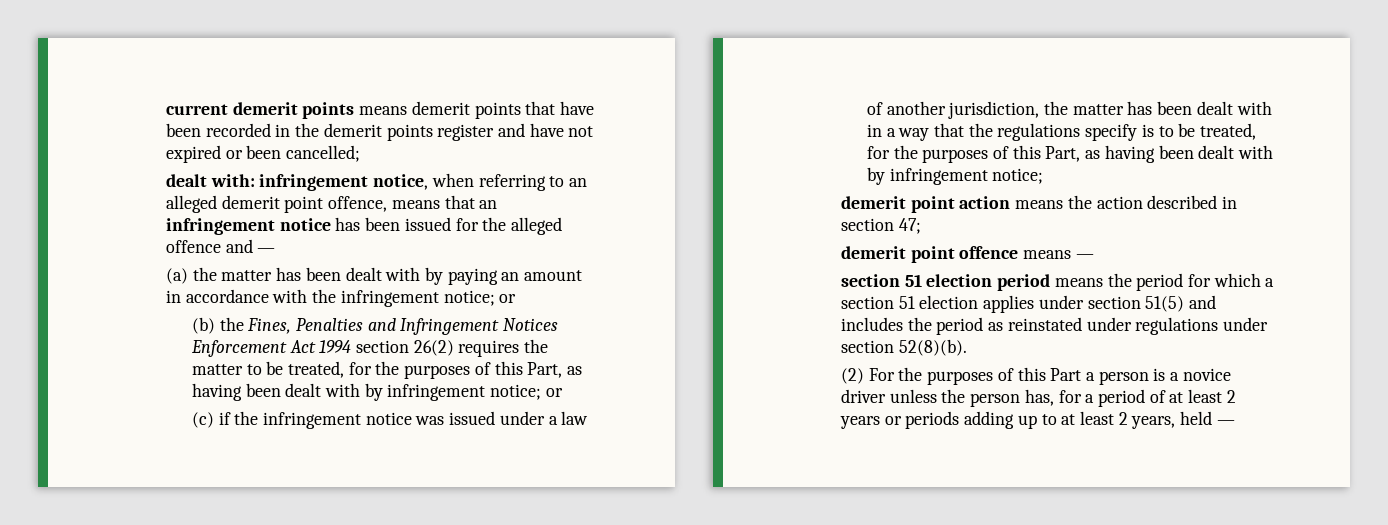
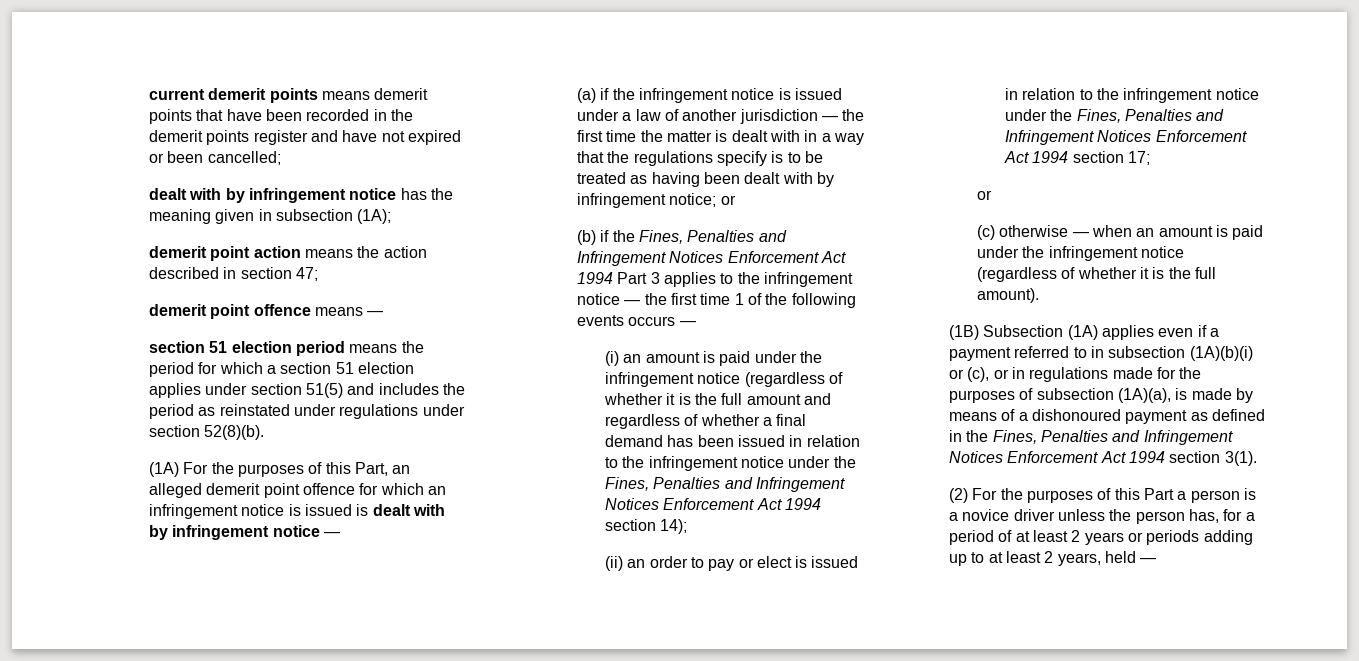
- dealt with: infringement notice, when referring to an alleged demerit point offence, means that an infringement notice has been issued for the alleged offence and —
- (a) the matter has been dealt with by paying an amount in accordance with the infringement notice; or
- (b) the Fines, Penalties and Infringement Notices Enforcement Act 1994 section 26(2) requires the matter to be treated, for the purposes of this Part, as having been dealt with by infringement notice; or
- (c) if the infringement notice was issued under a law of another jurisdiction, the matter has been dealt with in a way that the regulations specify is to be treated, for the purposes of this Part, as having been dealt with by infringement notice;
+ dealt with by infringement notice has the meaning given in subsection (1A);
+ (1A) For the purposes of this Part, an alleged demerit point offence for which an infringement notice is issued is dealt with by infringement notice —
+ (a) if the infringement notice is issued under a law of another jurisdiction — the first time the matter is dealt with in a way that the regulations specify is to be treated as having been dealt with by infringement notice; or
+ (b) if the Fines, Penalties and Infringement Notices Enforcement Act 1994 Part 3 applies to the infringement notice — the first time 1 of the following events occurs —
+ (i) an amount is paid under the infringement notice (regardless of whether it is the full amount and regardless of whether a final demand has been issued in relation to the infringement notice under the Fines, Penalties and Infringement Notices Enforcement Act 1994 section 14);
+ (ii) an order to pay or elect is issued in relation to the infringement notice under the Fines, Penalties and Infringement Notices Enforcement Act 1994 section 17;
+ or
+ (c) otherwise — when an amount is paid under the infringement notice (regardless of whether it is the full amount).
+ (1B) Subsection (1A) applies even if a payment referred to in subsection (1A)(b)(i) or (c), or in regulations made for the purposes of subsection (1A)(a), is made by means of a dishonoured payment as defined in the Fines, Penalties and Infringement Notices Enforcement Act 1994 section 3(1).

